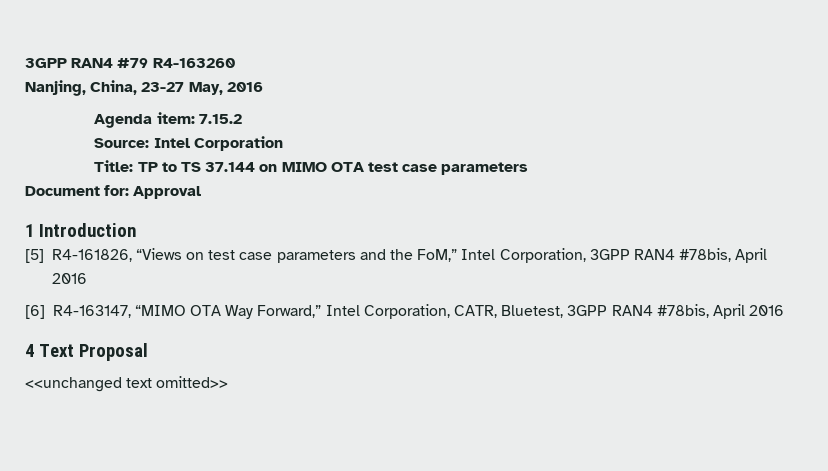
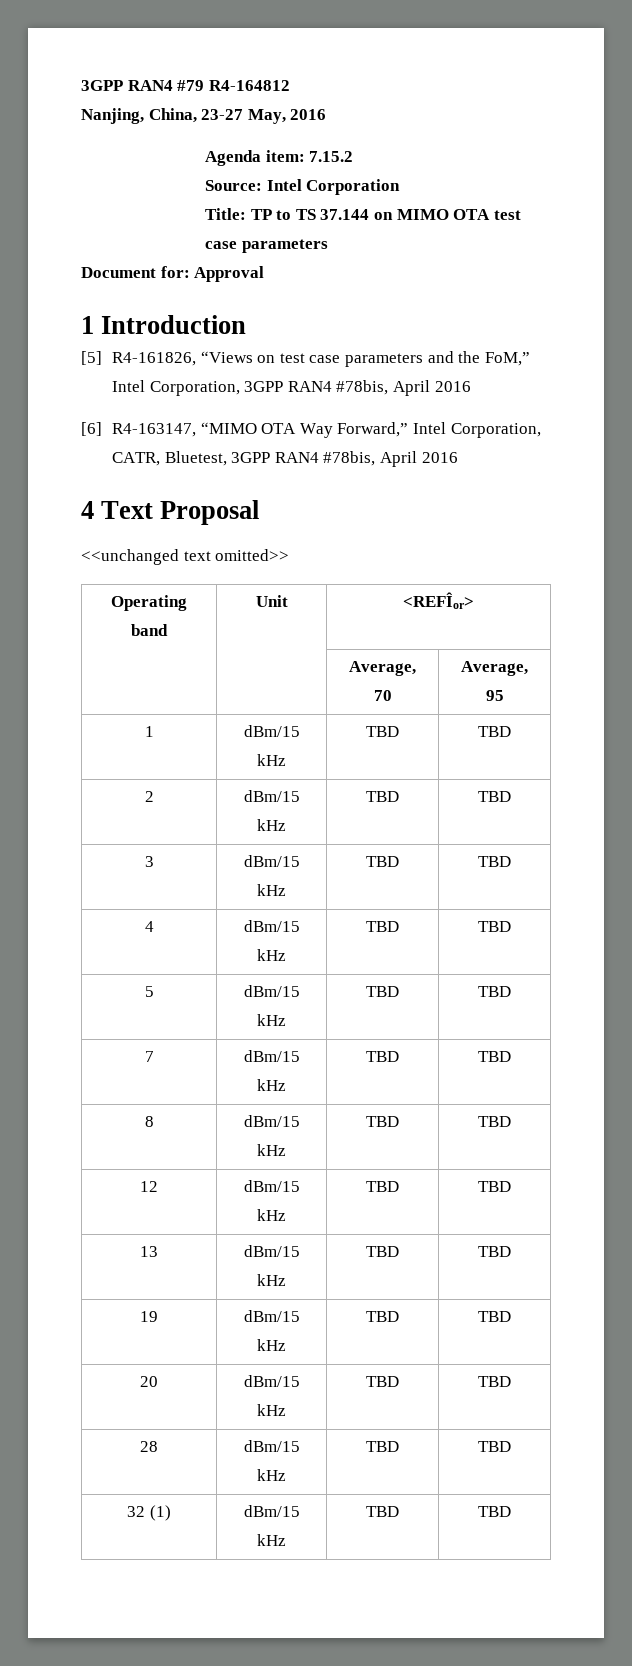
- 3GPP RAN4 #79 R4-163260
+ 3GPP RAN4 #79 R4-164812
+ Operating band | Unit | <REFÎor>
+ | | Average, 70 | Average, 95
+ 1 | dBm/15 kHz | TBD | TBD
+ 2 | dBm/15 kHz | TBD | TBD
+ 3 | dBm/15 kHz | TBD | TBD
+ 4 | dBm/15 kHz | TBD | TBD
+ 5 | dBm/15 kHz | TBD | TBD
+ 7 | dBm/15 kHz | TBD | TBD
+ 8 | dBm/15 kHz | TBD | TBD
+ 12 | dBm/15 kHz | TBD | TBD
+ 13 | dBm/15 kHz | TBD | TBD
+ 19 | dBm/15 kHz | TBD | TBD
+ 20 | dBm/15 kHz | TBD | TBD
+ 28 | dBm/15 kHz | TBD | TBD
+ 32 (1) | dBm/15 kHz | TBD | TBD

